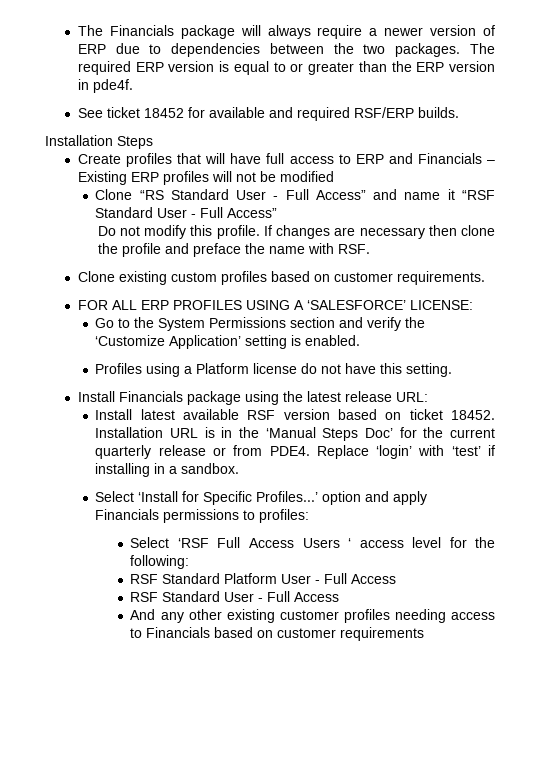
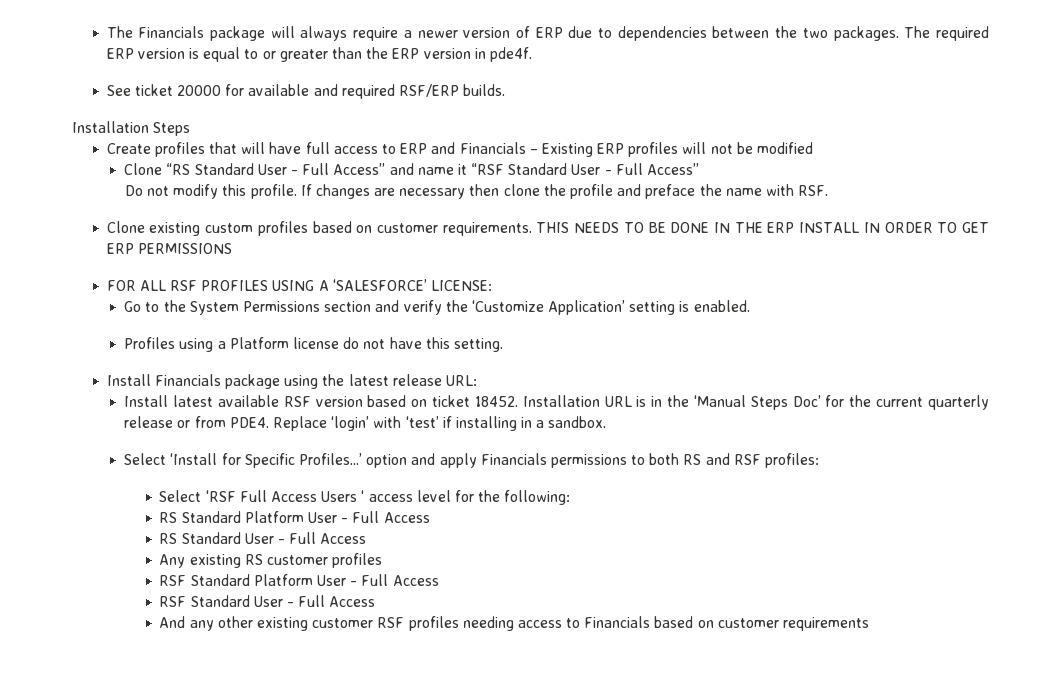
- See ticket 18452 for available and required RSF/ERP builds.
+ See ticket 20000 for available and required RSF/ERP builds.
+ THIS NEEDS TO BE DONE IN THE ERP INSTALL IN ORDER TO GET ERP PERMISSIONS
- FOR ALL ERP PROFILES USING A ‘SALESFORCE’ LICENSE:
+ FOR ALL RSF PROFILES USING A ‘SALESFORCE’ LICENSE:
- Select ‘Install for Specific Profiles...’ option and apply Financials permissions to profiles:
+ Select ‘Install for Specific Profiles...’ option and apply Financials permissions to both RS and RSF profiles:
+ RS Standard Platform User - Full Access
+ RS Standard User - Full Access
+ Any existing RS customer profiles
- And any other existing customer profiles needing access to Financials based on customer requirements
+ And any other existing customer RSF profiles needing access to Financials based on customer requirements

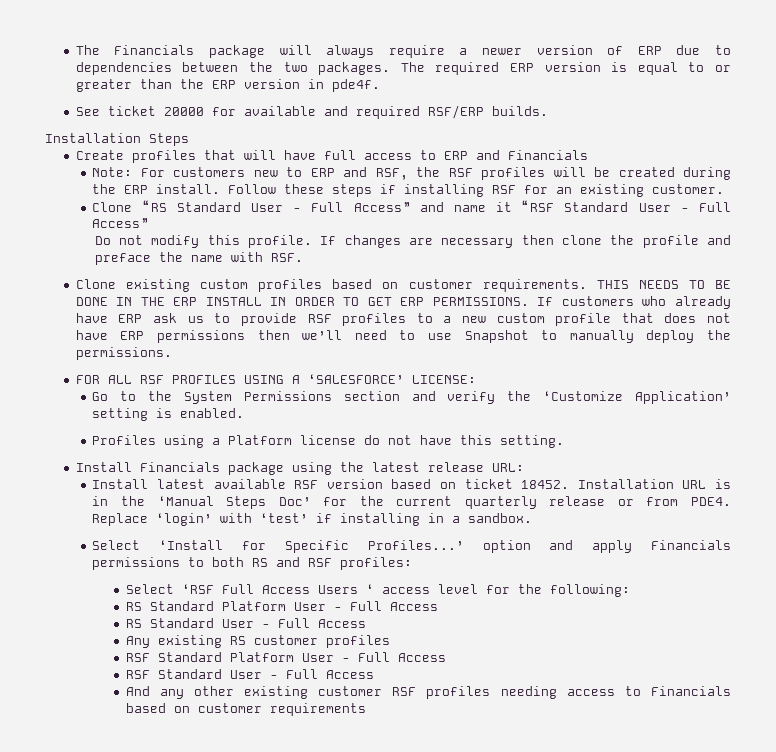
- Create profiles that will have full access to ERP and Financials – Existing ERP profiles will not be modified
+ Create profiles that will have full access to ERP and Financials
+ Note: For customers new to ERP and RSF, the RSF profiles will be created during the ERP install. Follow these steps if installing RSF for an existing customer.
- THIS NEEDS TO BE DONE IN THE ERP INSTALL IN ORDER TO GET ERP PERMISSIONS
+ THIS NEEDS TO BE DONE IN THE ERP INSTALL IN ORDER TO GET ERP PERMISSIONS. If customers who already have ERP ask us to provide RSF profiles to a new custom profile that does not have ERP permissions then we’ll need to use Snapshot to manually deploy the permissions.

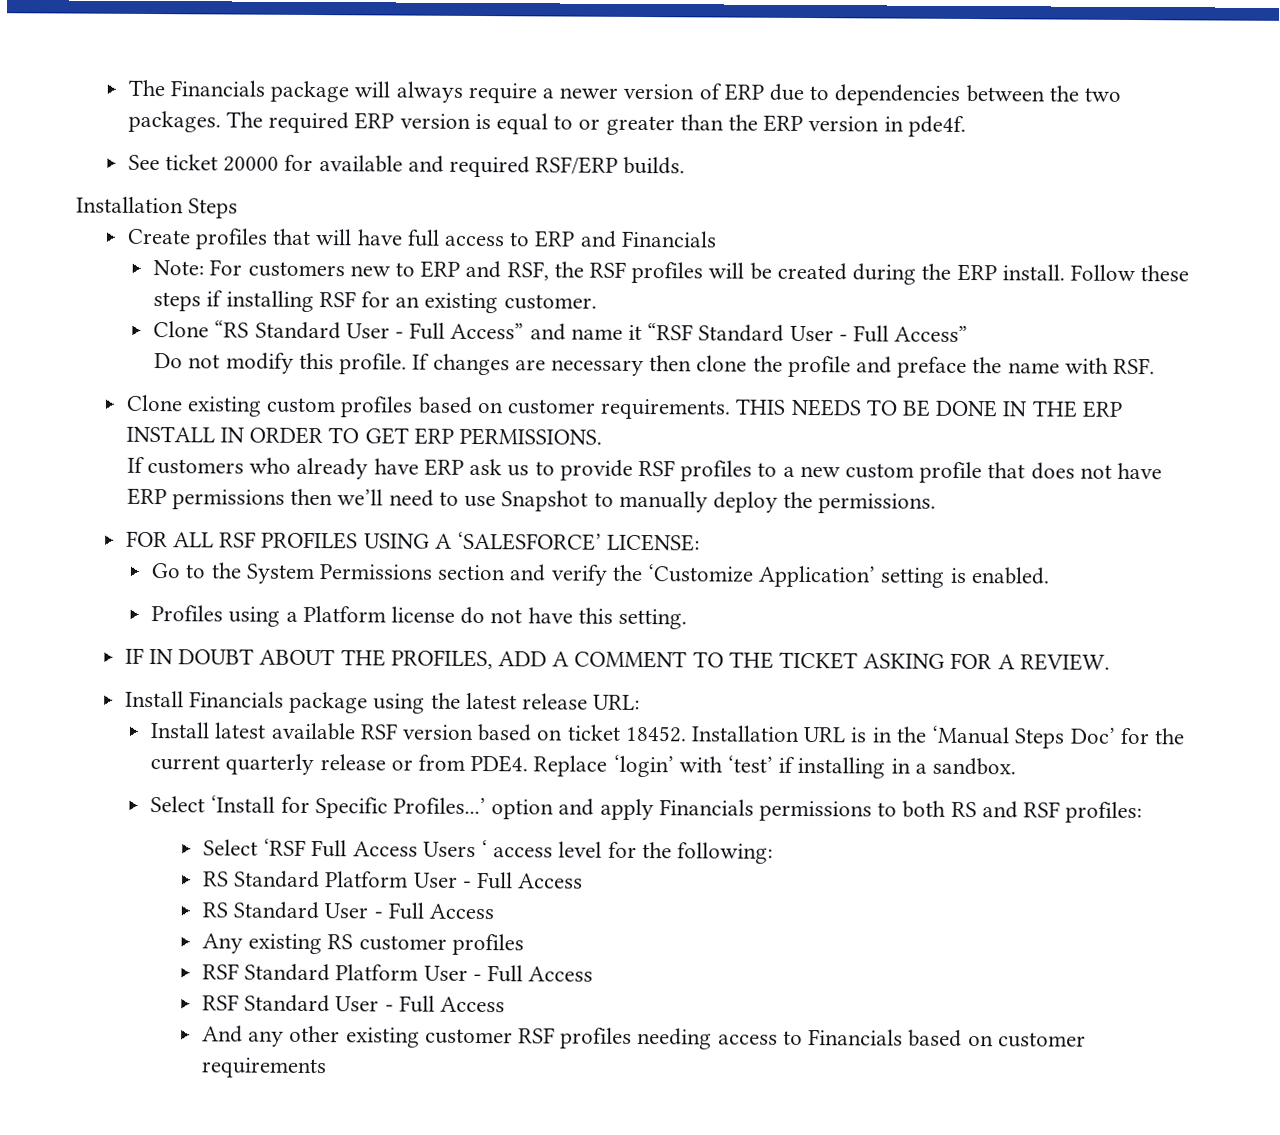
- THIS NEEDS TO BE DONE IN THE ERP INSTALL IN ORDER TO GET ERP PERMISSIONS. If customers who already have ERP ask us to provide RSF profiles to a new custom profile that does not have ERP permissions then we’ll need to use Snapshot to manually deploy the permissions.
+ THIS NEEDS TO BE DONE IN THE ERP INSTALL IN ORDER TO GET ERP PERMISSIONS.
+ If customers who already have ERP ask us to provide RSF profiles to a new custom profile that does not have ERP permissions then we’ll need to use Snapshot to manually deploy the permissions.
+ IF IN DOUBT ABOUT THE PROFILES, ADD A COMMENT TO THE TICKET ASKING FOR A REVIEW.

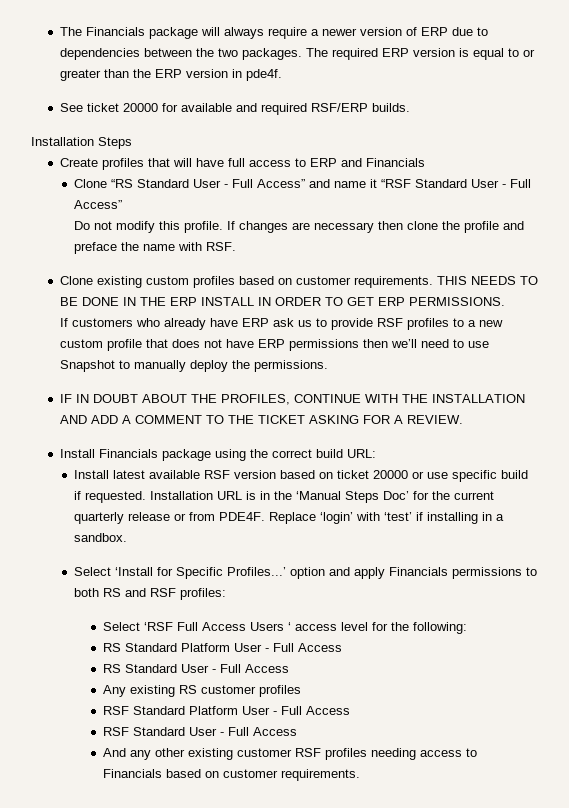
- Note: For customers new to ERP and RSF, the RSF profiles will be created during the ERP install. Follow these steps if installing RSF for an existing customer.
- FOR ALL RSF PROFILES USING A ‘SALESFORCE’ LICENSE:
- Go to the System Permissions section and verify the ‘Customize Application’ setting is enabled.
- Profiles using a Platform license do not have this setting.
- IF IN DOUBT ABOUT THE PROFILES, ADD A COMMENT TO THE TICKET ASKING FOR A REVIEW.
+ IF IN DOUBT ABOUT THE PROFILES, CONTINUE WITH THE INSTALLATION AND ADD A COMMENT TO THE TICKET ASKING FOR A REVIEW.
- Install Financials package using the latest release URL:
+ Install Financials package using the correct build URL:
- Install latest available RSF version based on ticket 18452.
+ Install latest available RSF version based on ticket 20000 or use specific build if requested.
- Installation URL is in the ‘Manual Steps Doc’ for the current quarterly release or from PDE4.
+ Installation URL is in the ‘Manual Steps Doc’ for the current quarterly release or from PDE4F.
- And any other existing customer RSF profiles needing access to Financials based on customer requirements
+ And any other existing customer RSF profiles needing access to Financials based on customer requirements.

